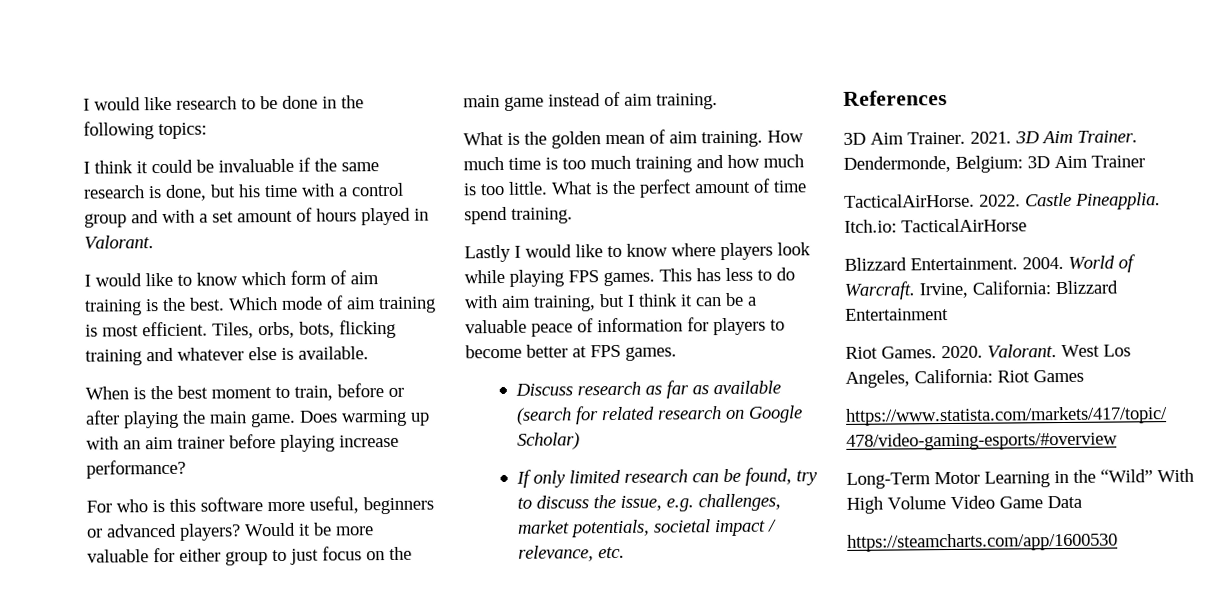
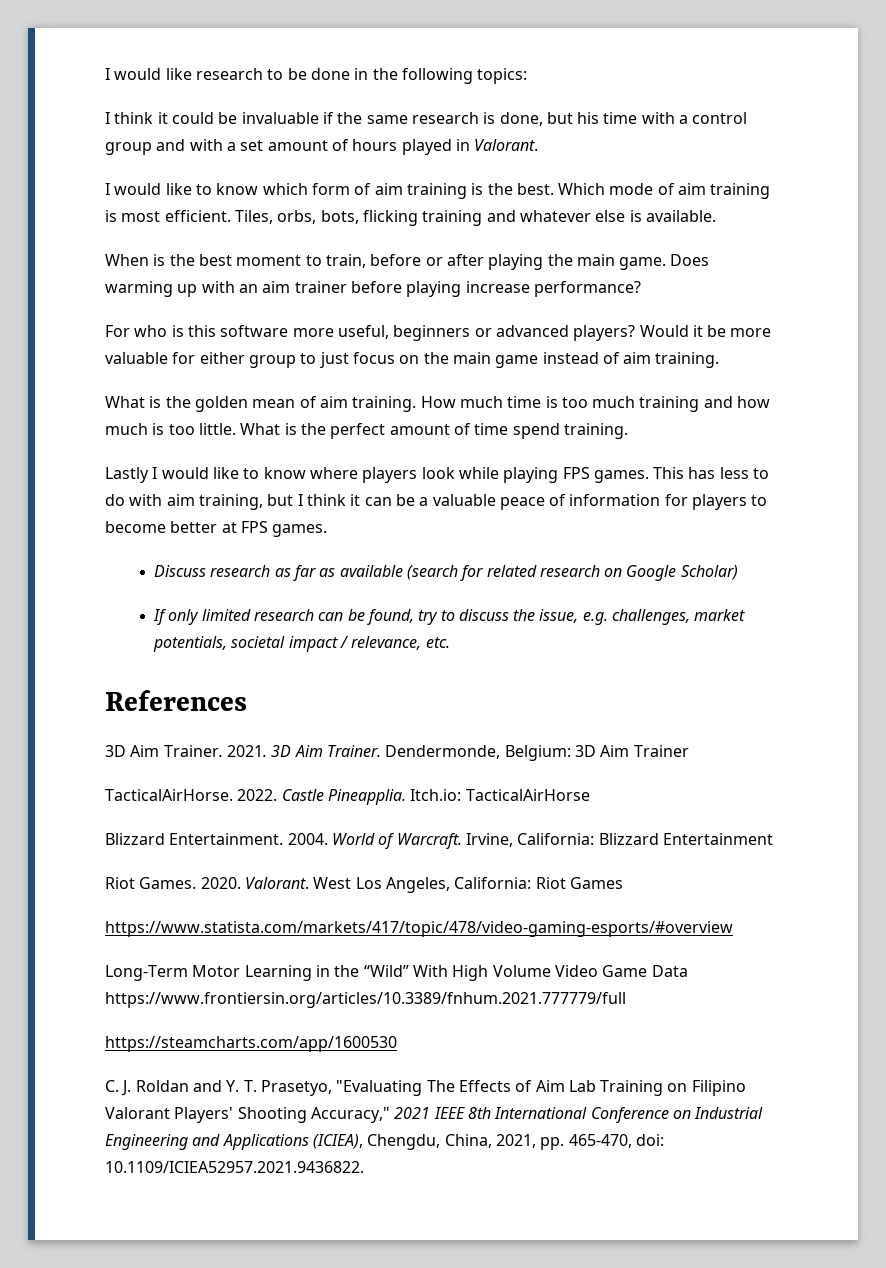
- Long-Term Motor Learning in the “Wild” With High Volume Video Game Data
+ Long-Term Motor Learning in the “Wild” With High Volume Video Game Data https://www.frontiersin.org/articles/10.3389/fnhum.2021.777779/full
+ C. J. Roldan and Y. T. Prasetyo, "Evaluating The Effects of Aim Lab Training on Filipino Valorant Players' Shooting Accuracy," 2021 IEEE 8th International Conference on Industrial Engineering and Applications (ICIEA), Chengdu, China, 2021, pp. 465-470, doi: 10.1109/ICIEA52957.2021.9436822.

